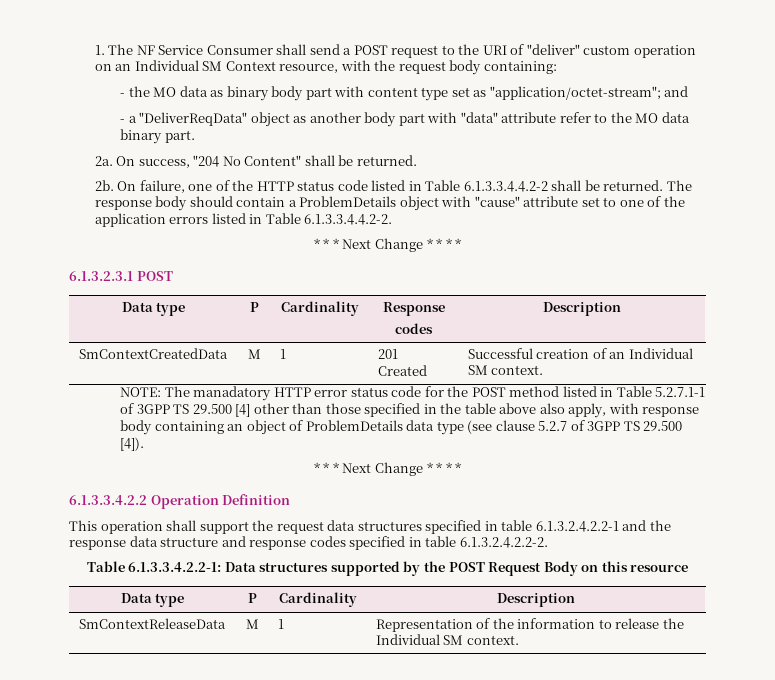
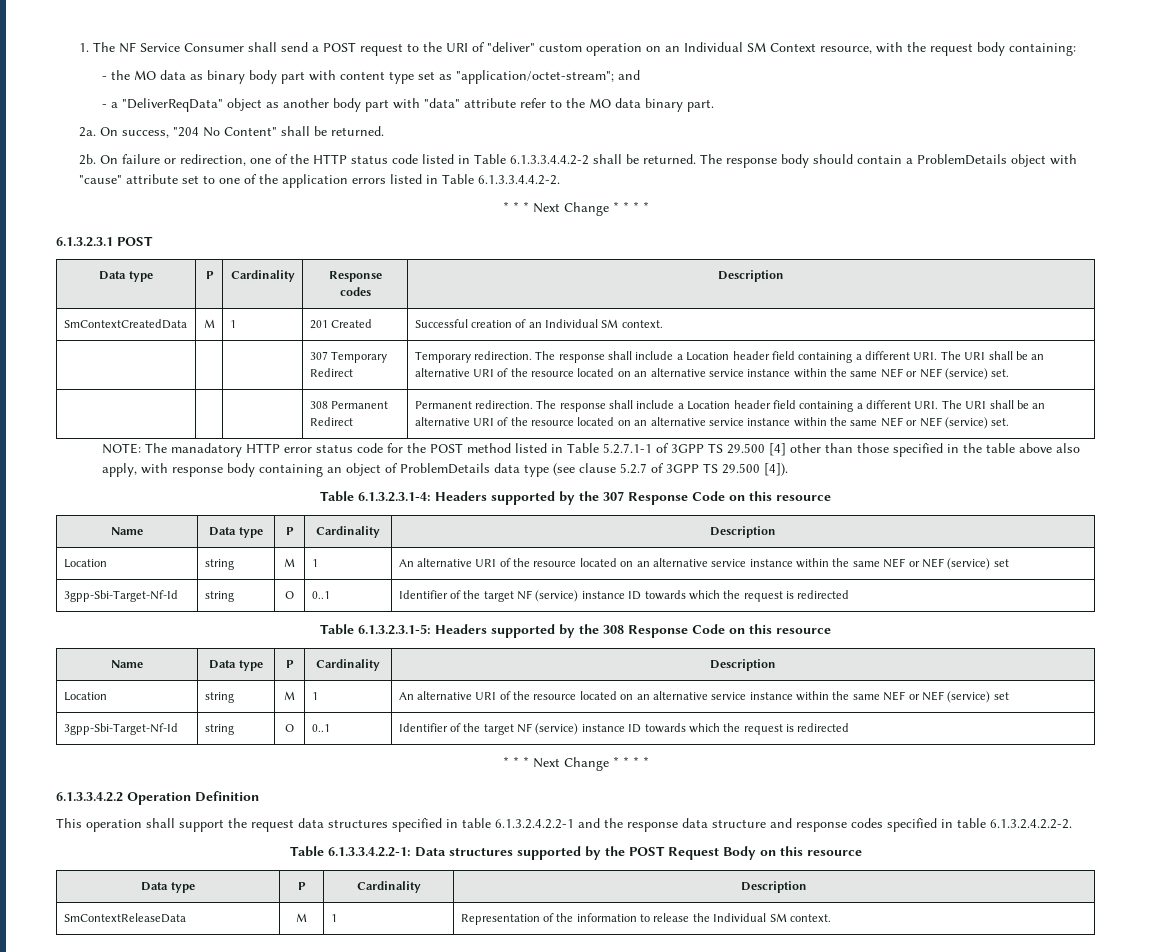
- On failure, one of the HTTP status code listed in Table 6.1.3.3.4.4.2-2 shall be returned.
+ On failure or redirection, one of the HTTP status code listed in Table 6.1.3.3.4.4.2-2 shall be returned.
+ 307 Temporary Redirect | Temporary redirection. The response shall include a Location header field containing a different URI. The URI shall be an alternative URI of the resource located on an alternative service instance within the same NEF or NEF (service) set.
+ | | | 308 Permanent Redirect | Permanent redirection. The response shall include a Location header field containing a different URI. The URI shall be an alternative URI of the resource located on an alternative service instance within the same NEF or NEF (service) set.
+ Table 6.1.3.2.3.1-4: Headers supported by the 307 Response Code on this resource
+ Name | Data type | P | Cardinality | Description
+ Location | string | M | 1 | An alternative URI of the resource located on an alternative service instance within the same NEF or NEF (service) set
+ 3gpp-Sbi-Target-Nf-Id | string | O | 0..1 | Identifier of the target NF (service) instance ID towards which the request is redirected
+ Table 6.1.3.2.3.1-5: Headers supported by the 308 Response Code on this resource
+ Name | Data type | P | Cardinality | Description
+ Location | string | M | 1 | An alternative URI of the resource located on an alternative service instance within the same NEF or NEF (service) set
+ 3gpp-Sbi-Target-Nf-Id | string | O | 0..1 | Identifier of the target NF (service) instance ID towards which the request is redirected

